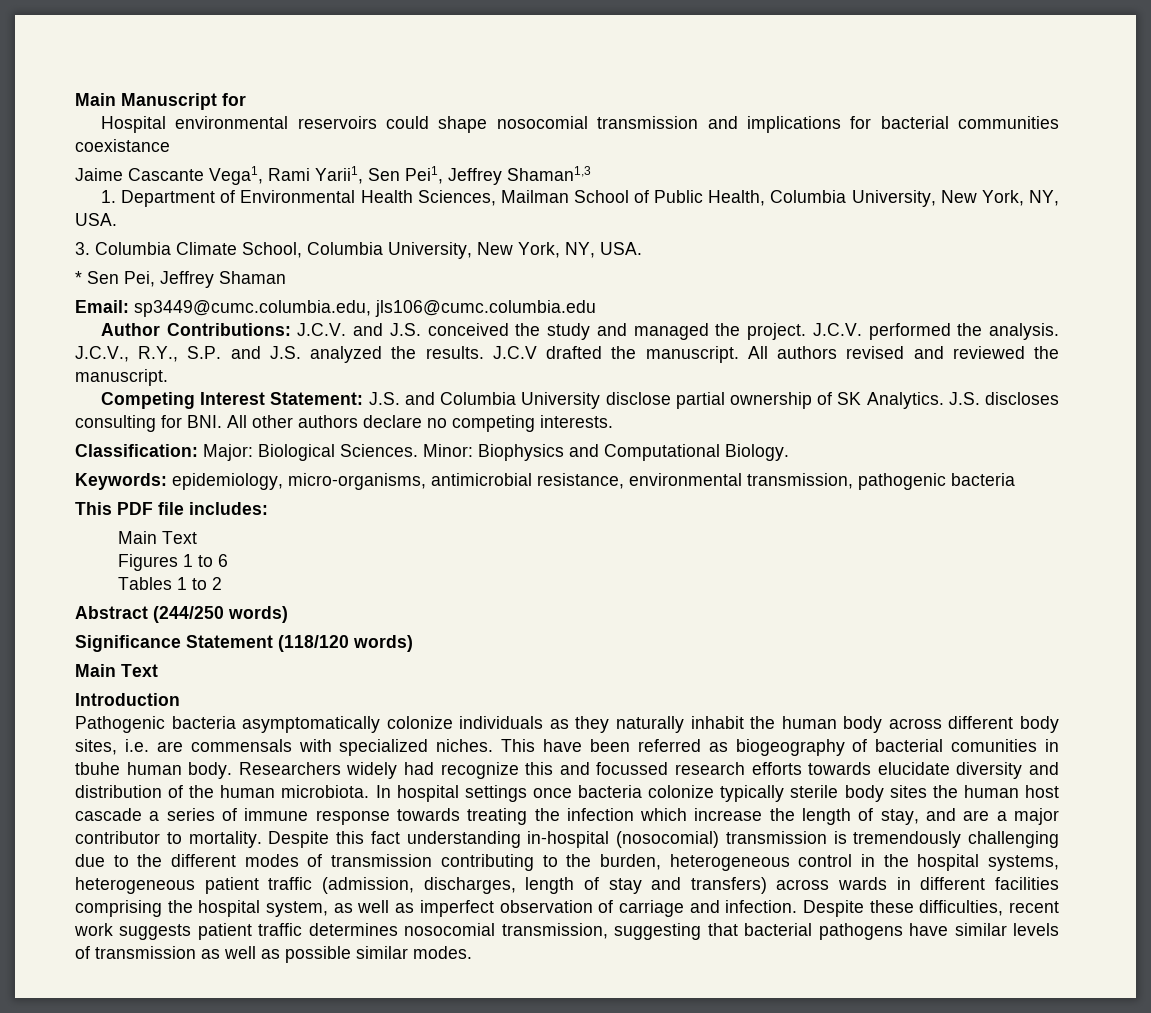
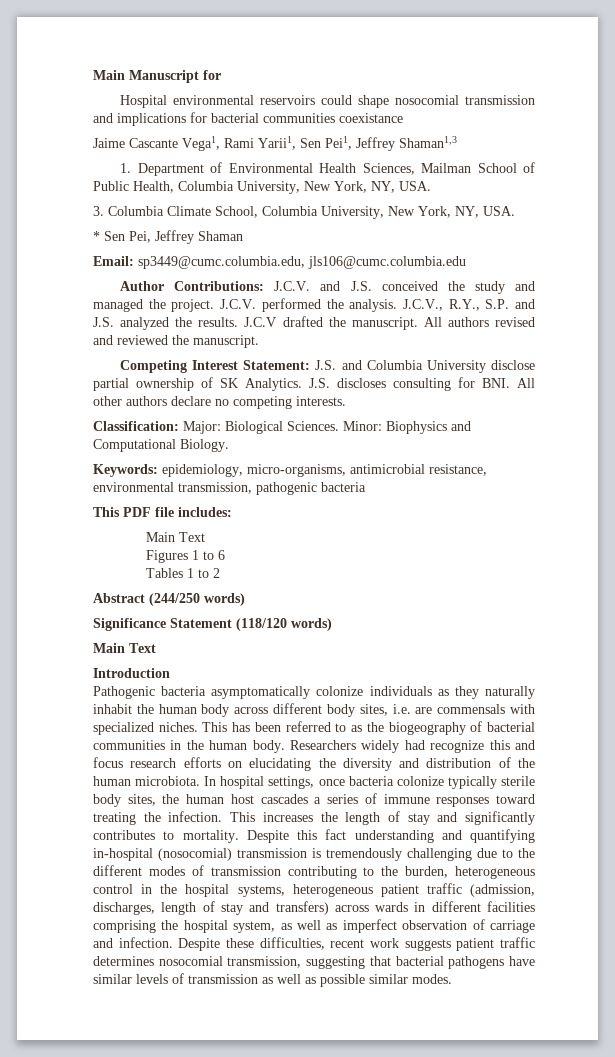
- This have been referred as biogeography of bacterial comunities in tbuhe human body.
+ This has been referred to as the biogeography of bacterial communities in the human body.
- Researchers widely had recognize this and focussed research efforts towards elucidate diversity and distribution of the human microbiota.
+ Researchers widely had recognize this and focus research efforts on elucidating the diversity and distribution of the human microbiota.
- In hospital settings once bacteria colonize typically sterile body sites the human host cascade a series of immune response towards treating the infection which increase the length of stay, and are a major contributor to mortality.
+ In hospital settings, once bacteria colonize typically sterile body sites, the human host cascades a series of immune responses toward treating the infection. This increases the length of stay and significantly contributes to mortality.
- Despite this fact understanding in-hospital (nosocomial) transmission is tremendously challenging due to the different modes of transmission contributing to the burden, heterogeneous control in the hospital systems, heterogeneous patient traffic (admission, discharges, length of stay and transfers) across wards in different facilities comprising the hospital system, as well as imperfect observation of carriage and infection.
+ Despite this fact understanding and quantifying in-hospital (nosocomial) transmission is tremendously challenging due to the different modes of transmission contributing to the burden, heterogeneous control in the hospital systems, heterogeneous patient traffic (admission, discharges, length of stay and transfers) across wards in different facilities comprising the hospital system, as well as imperfect observation of carriage and infection.

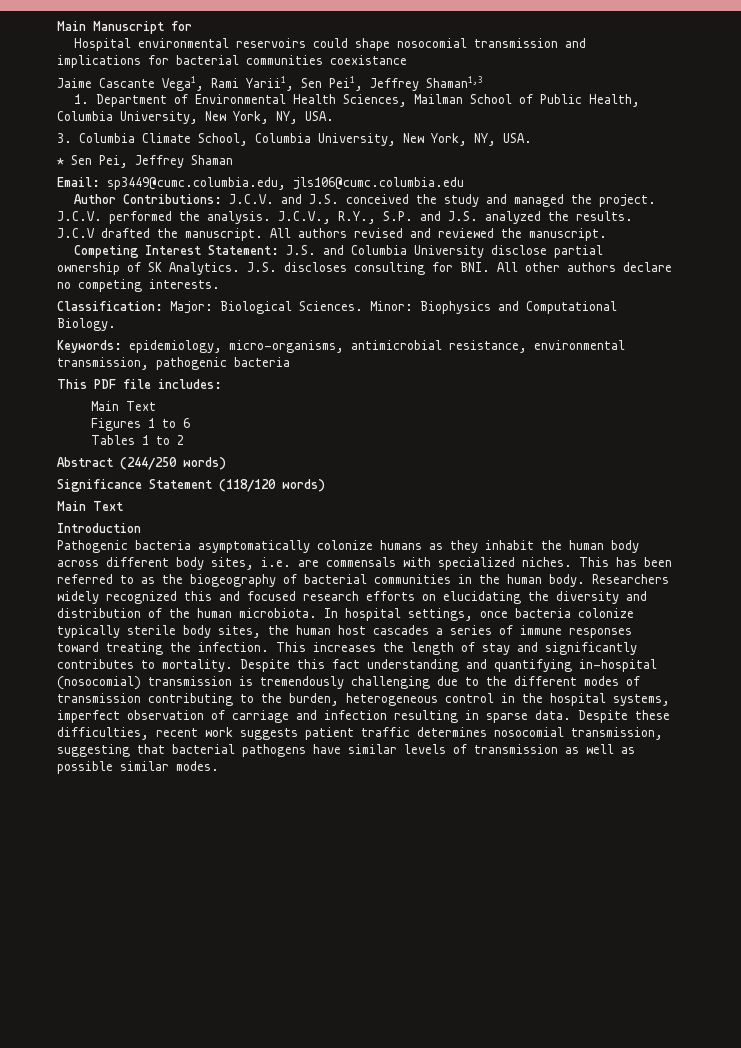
- Pathogenic bacteria asymptomatically colonize individuals as they naturally inhabit the human body across different body sites, i.e. are commensals with specialized niches.
+ Pathogenic bacteria asymptomatically colonize humans as they inhabit the human body across different body sites, i.e. are commensals with specialized niches.
- Researchers widely had recognize this and focus research efforts on elucidating the diversity and distribution of the human microbiota.
+ Researchers widely recognized this and focused research efforts on elucidating the diversity and distribution of the human microbiota.
- Despite this fact understanding and quantifying in-hospital (nosocomial) transmission is tremendously challenging due to the different modes of transmission contributing to the burden, heterogeneous control in the hospital systems, heterogeneous patient traffic (admission, discharges, length of stay and transfers) across wards in different facilities comprising the hospital system, as well as imperfect observation of carriage and infection.
+ Despite this fact understanding and quantifying in-hospital (nosocomial) transmission is tremendously challenging due to the different modes of transmission contributing to the burden, heterogeneous control in the hospital systems, imperfect observation of carriage and infection resulting in sparse data.

